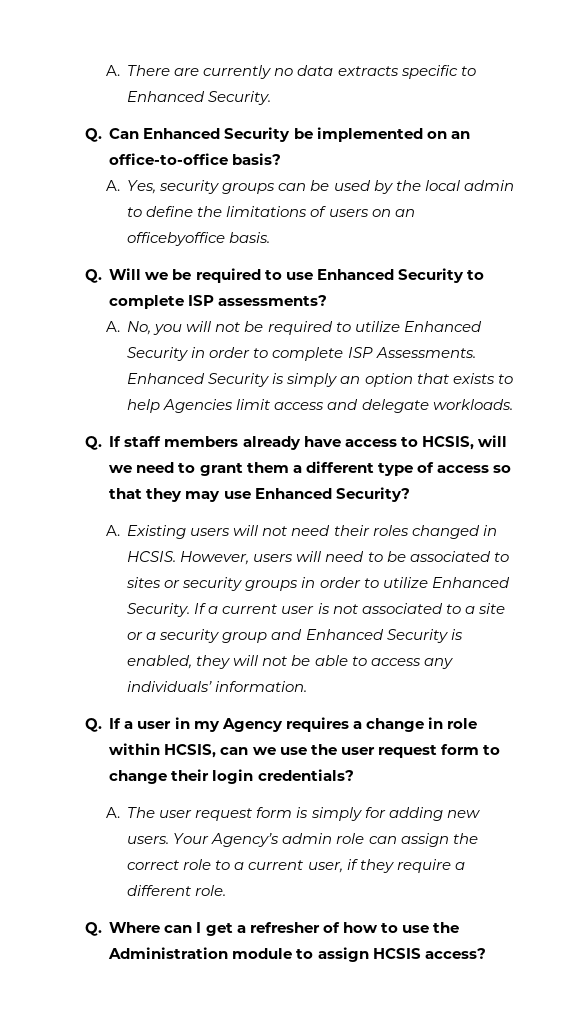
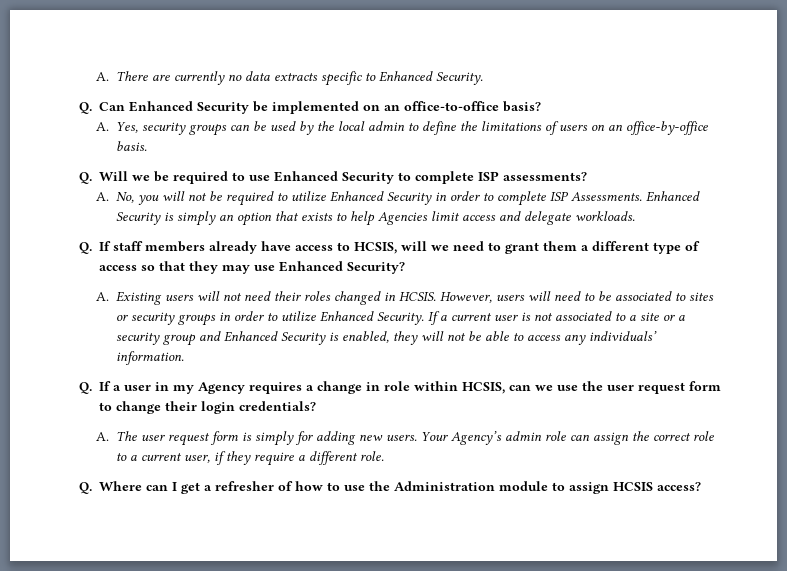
- A. Yes, security groups can be used by the local admin to define the limitations of users on an officebyoffice basis.
+ A. Yes, security groups can be used by the local admin to define the limitations of users on an office-by-office basis.

